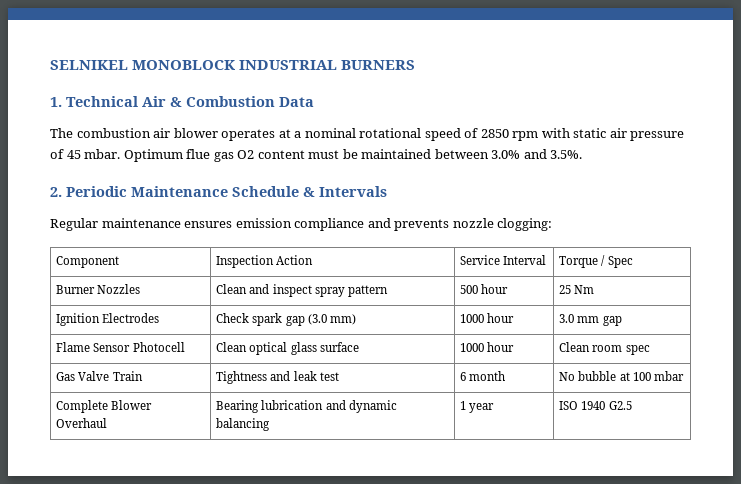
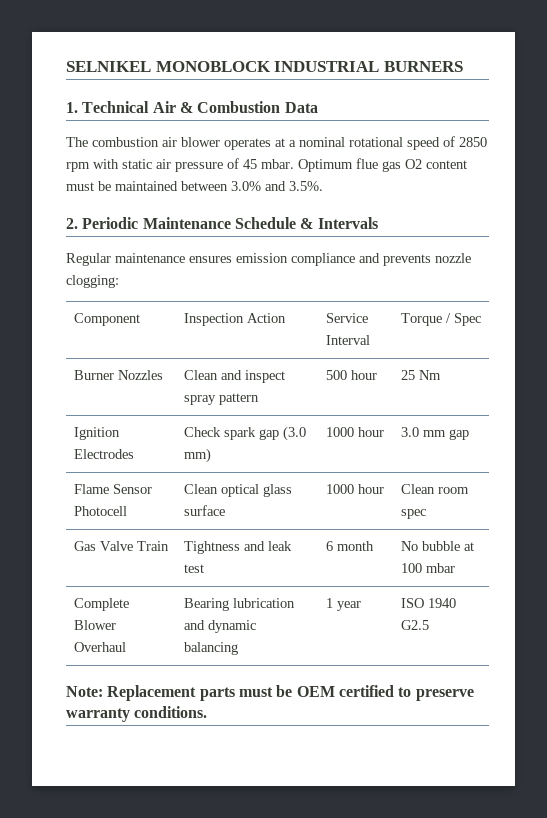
+ Note: Replacement parts must be OEM certified to preserve warranty conditions.

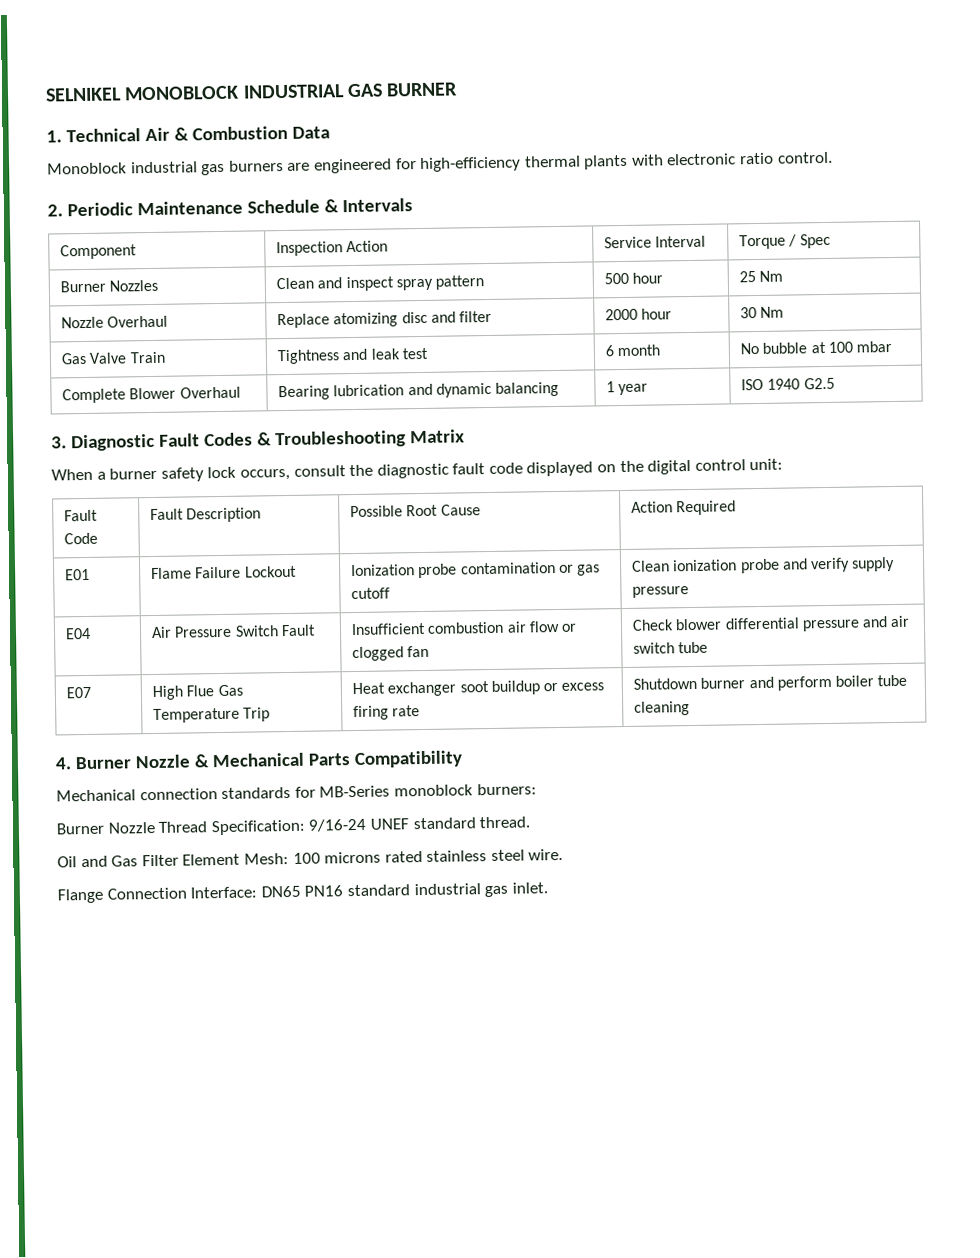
- SELNIKEL MONOBLOCK INDUSTRIAL BURNERS
+ SELNIKEL MONOBLOCK INDUSTRIAL GAS BURNER
- The combustion air blower operates at a nominal rotational speed of 2850 rpm with static air pressure of 45 mbar. Optimum flue gas O2 content must be maintained between 3.0% and 3.5%.
+ Monoblock industrial gas burners are engineered for high-efficiency thermal plants with electronic ratio control.
- Regular maintenance ensures emission compliance and prevents nozzle clogging:
- Ignition Electrodes | Check spark gap (3.0 mm) | 1000 hour | 3.0 mm gap
- Flame Sensor Photocell | Clean optical glass surface | 1000 hour | Clean room spec
+ Nozzle Overhaul | Replace atomizing disc and filter | 2000 hour | 30 Nm
- Note: Replacement parts must be OEM certified to preserve warranty conditions.
+ 3. Diagnostic Fault Codes & Troubleshooting Matrix
+ When a burner safety lock occurs, consult the diagnostic fault code displayed on the digital control unit:
+ Fault Code | Fault Description | Possible Root Cause | Action Required
+ E01 | Flame Failure Lockout | Ionization probe contamination or gas cutoff | Clean ionization probe and verify supply pressure
+ E04 | Air Pressure Switch Fault | Insufficient combustion air flow or clogged fan | Check blower differential pressure and air switch tube
+ E07 | High Flue Gas Temperature Trip | Heat exchanger soot buildup or excess firing rate | Shutdown burner and perform boiler tube cleaning
+ 4. Burner Nozzle & Mechanical Parts Compatibility
+ Mechanical connection standards for MB-Series monoblock burners:
+ Burner Nozzle Thread Specification: 9/16-24 UNEF standard thread.
+ Oil and Gas Filter Element Mesh: 100 microns rated stainless steel wire.
+ Flange Connection Interface: DN65 PN16 standard industrial gas inlet.

